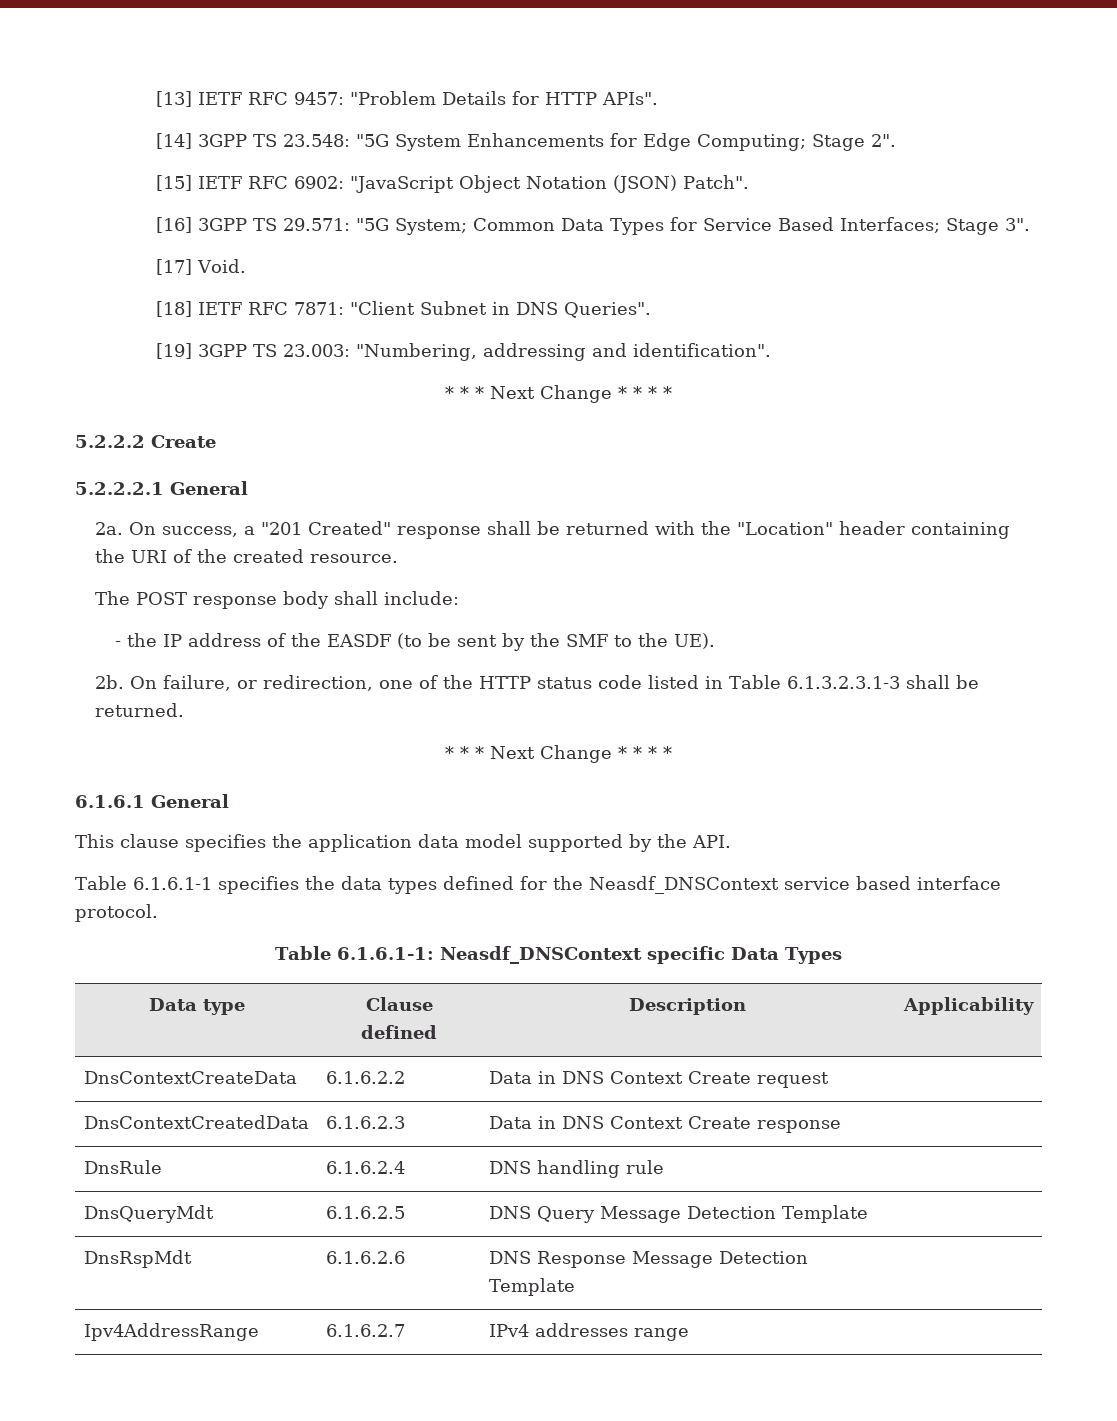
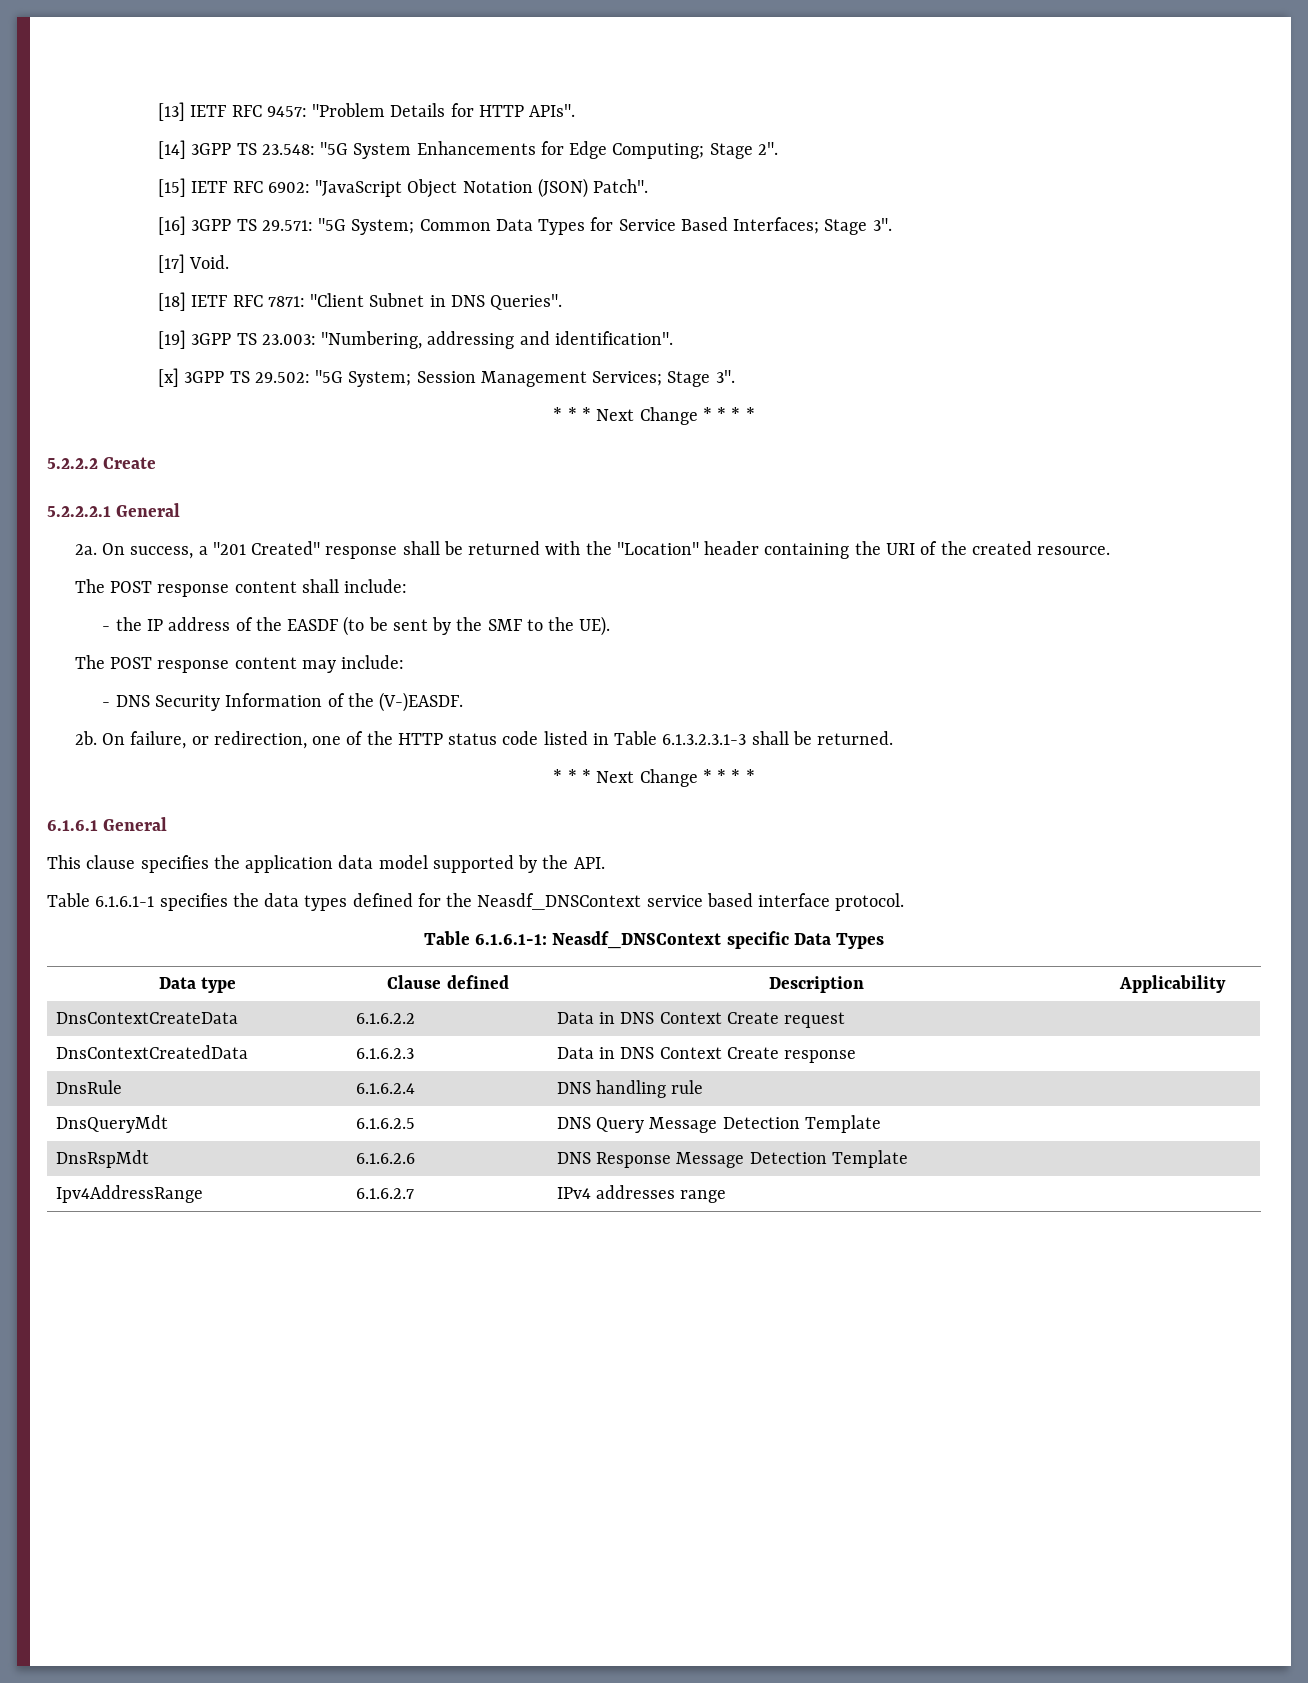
+ [x] 3GPP TS 29.502: "5G System; Session Management Services; Stage 3".
- The POST response body shall include:
+ The POST response content shall include:
+ The POST response content may include:
+ - DNS Security Information of the (V-)EASDF.

